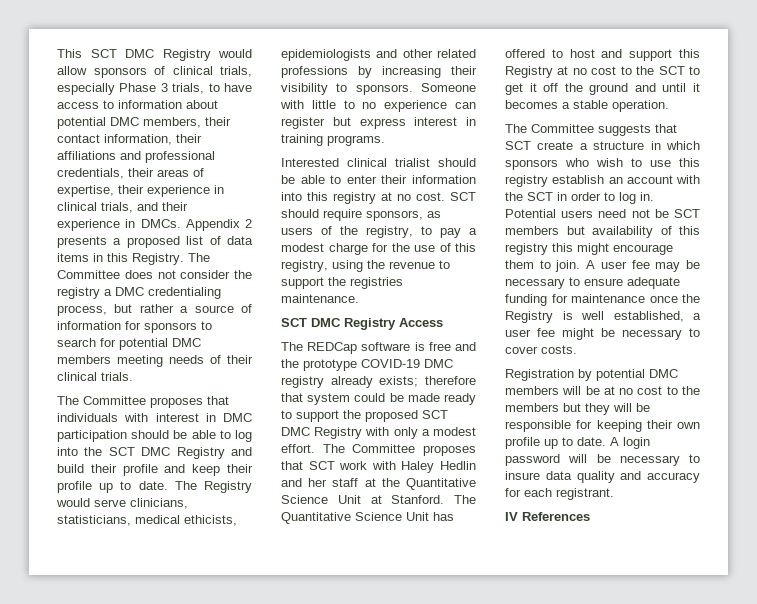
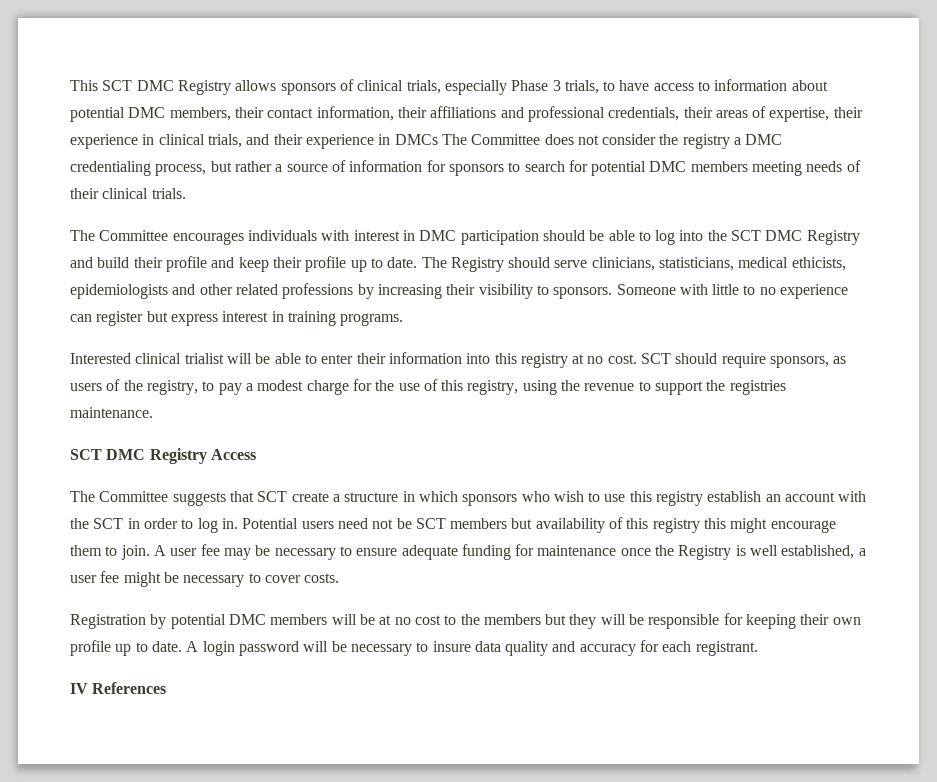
- This SCT DMC Registry would allow sponsors of clinical trials, especially Phase 3 trials, to have access to information about potential DMC members, their contact information, their affiliations and professional credentials, their areas of expertise, their experience in clinical trials, and their experience in DMCs. Appendix 2 presents a proposed list of data items in this Registry. The Committee does not consider the registry a DMC credentialing process, but rather a source of information for sponsors to search for potential DMC members meeting needs of their clinical trials.
+ This SCT DMC Registry allows sponsors of clinical trials, especially Phase 3 trials, to have access to information about potential DMC members, their contact information, their affiliations and professional credentials, their areas of expertise, their experience in clinical trials, and their experience in DMCs The Committee does not consider the registry a DMC credentialing process, but rather a source of information for sponsors to search for potential DMC members meeting needs of their clinical trials.
- The Committee proposes that individuals with interest in DMC participation should be able to log into the SCT DMC Registry and build their profile and keep their profile up to date.
+ The Committee encourages individuals with interest in DMC participation should be able to log into the SCT DMC Registry and build their profile and keep their profile up to date.
- The Registry would serve clinicians, statisticians, medical ethicists, epidemiologists and other related professions by increasing their visibility to sponsors.
+ The Registry should serve clinicians, statisticians, medical ethicists, epidemiologists and other related professions by increasing their visibility to sponsors.
- Interested clinical trialist should be able to enter their information into this registry at no cost.
+ Interested clinical trialist will be able to enter their information into this registry at no cost.
- The REDCap software is free and the prototype COVID-19 DMC registry already exists; therefore that system could be made ready to support the proposed SCT DMC Registry with only a modest effort. The Committee proposes that SCT work with Haley Hedlin and her staff at the Quantitative Science Unit at Stanford. The Quantitative Science Unit has offered to host and support this Registry at no cost to the SCT to get it off the ground and until it becomes a stable operation.

